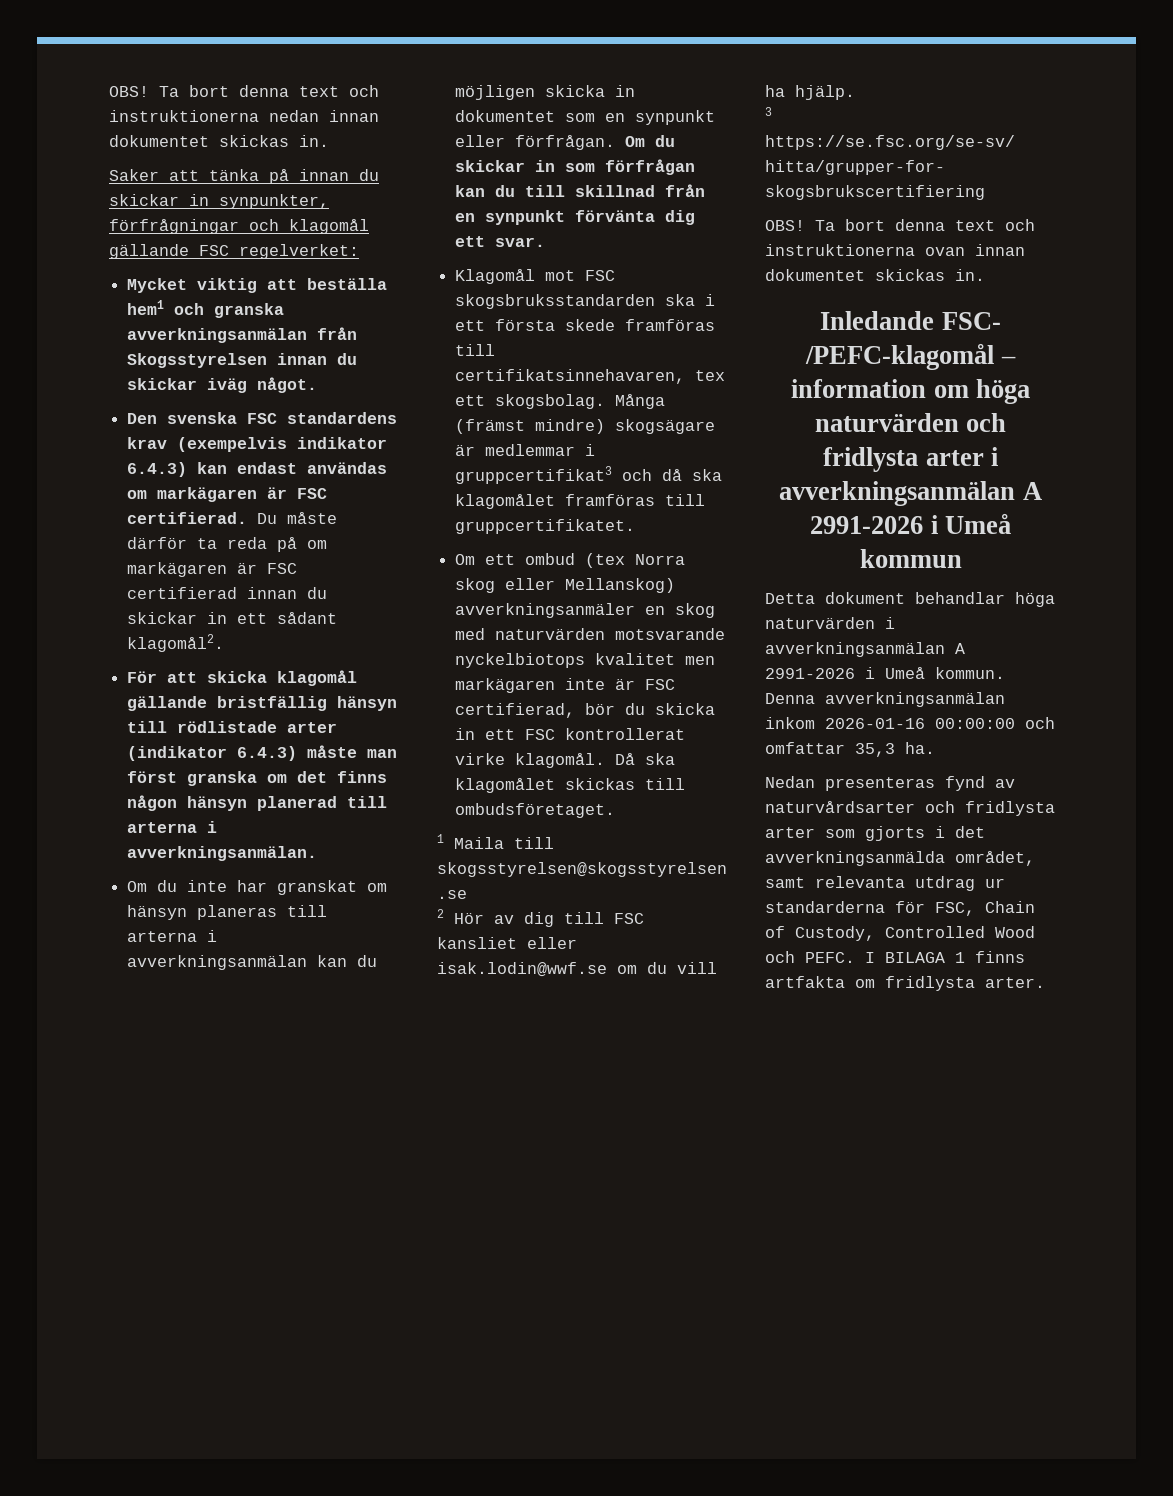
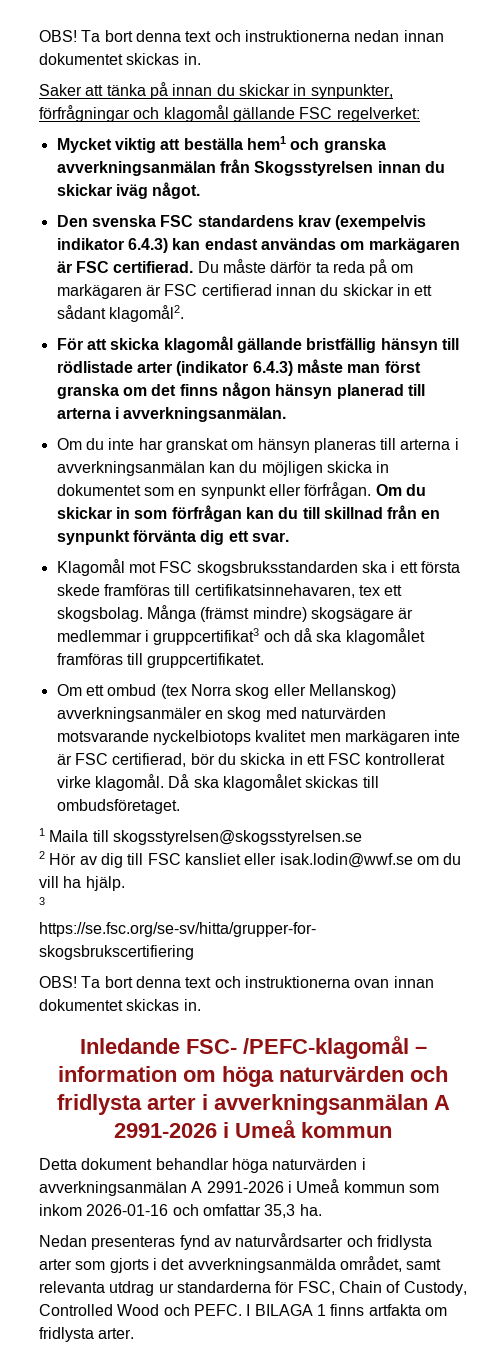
- Detta dokument behandlar höga naturvärden i avverkningsanmälan A 2991-2026 i Umeå kommun. Denna avverkningsanmälan inkom 2026-01-16 00:00:00 och omfattar 35,3 ha.
+ Detta dokument behandlar höga naturvärden i avverkningsanmälan A 2991-2026 i Umeå kommun som inkom 2026-01-16 och omfattar 35,3 ha.

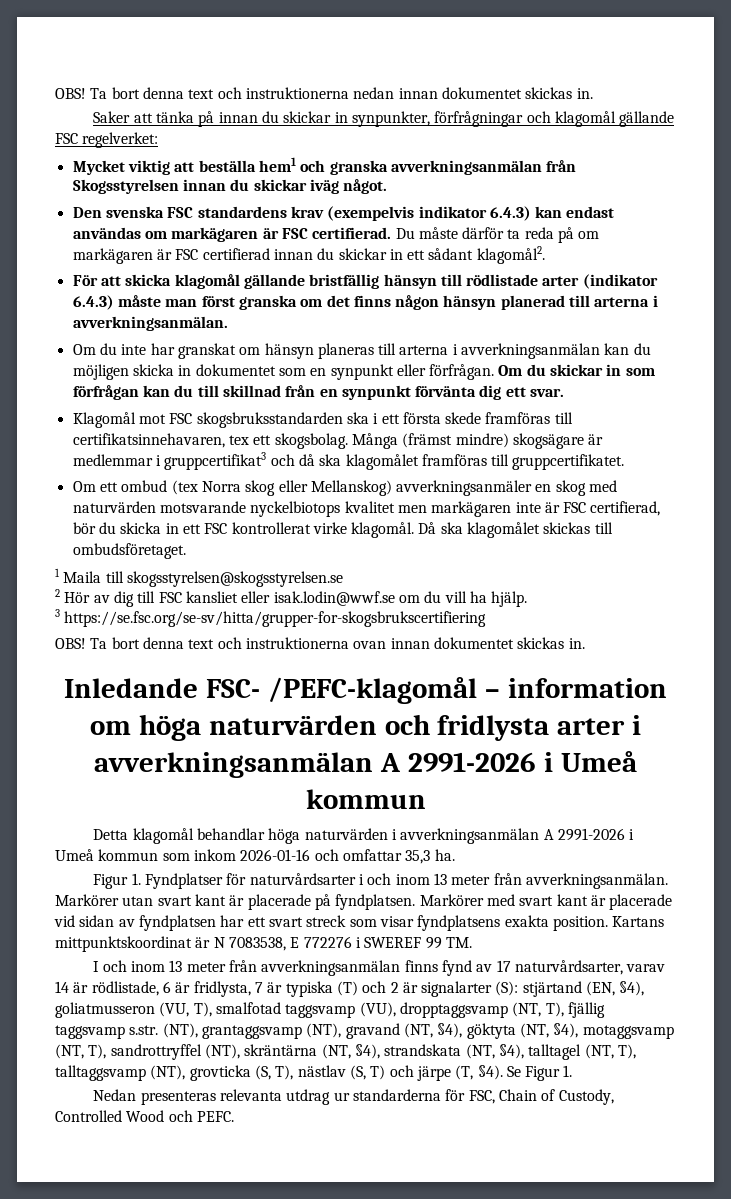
- Detta dokument behandlar höga naturvärden i avverkningsanmälan A 2991-2026 i Umeå kommun som inkom 2026-01-16 och omfattar 35,3 ha.
+ Detta klagomål behandlar höga naturvärden i avverkningsanmälan A 2991-2026 i Umeå kommun som inkom 2026-01-16 och omfattar 35,3 ha.
- Nedan presenteras fynd av naturvårdsarter och fridlysta arter som gjorts i det avverkningsanmälda området, samt relevanta utdrag ur standarderna för FSC, Chain of Custody, Controlled Wood och PEFC. I BILAGA 1 finns artfakta om fridlysta arter.
+ Figur 1. Fyndplatser för naturvårdsarter i och inom 13 meter från avverkningsanmälan. Markörer utan svart kant är placerade på fyndplatsen. Markörer med svart kant är placerade vid sidan av fyndplatsen har ett svart streck som visar fyndplatsens exakta position. Kartans mittpunktskoordinat är N 7083538, E 772276 i SWEREF 99 TM.
+ I och inom 13 meter från avverkningsanmälan finns fynd av 17 naturvårdsarter, varav 14 är rödlistade, 6 är fridlysta, 7 är typiska (T) och 2 är signalarter (S): stjärtand (EN, §4), goliatmusseron (VU, T), smalfotad taggsvamp (VU), dropptaggsvamp (NT, T), fjällig taggsvamp s.str. (NT), grantaggsvamp (NT), gravand (NT, §4), göktyta (NT, §4), motaggsvamp (NT, T), sandrottryffel (NT), skräntärna (NT, §4), strandskata (NT, §4), talltagel (NT, T), talltaggsvamp (NT), grovticka (S, T), nästlav (S, T) och järpe (T, §4). Se Figur 1.
+ Nedan presenteras relevanta utdrag ur standarderna för FSC, Chain of Custody, Controlled Wood och PEFC.

